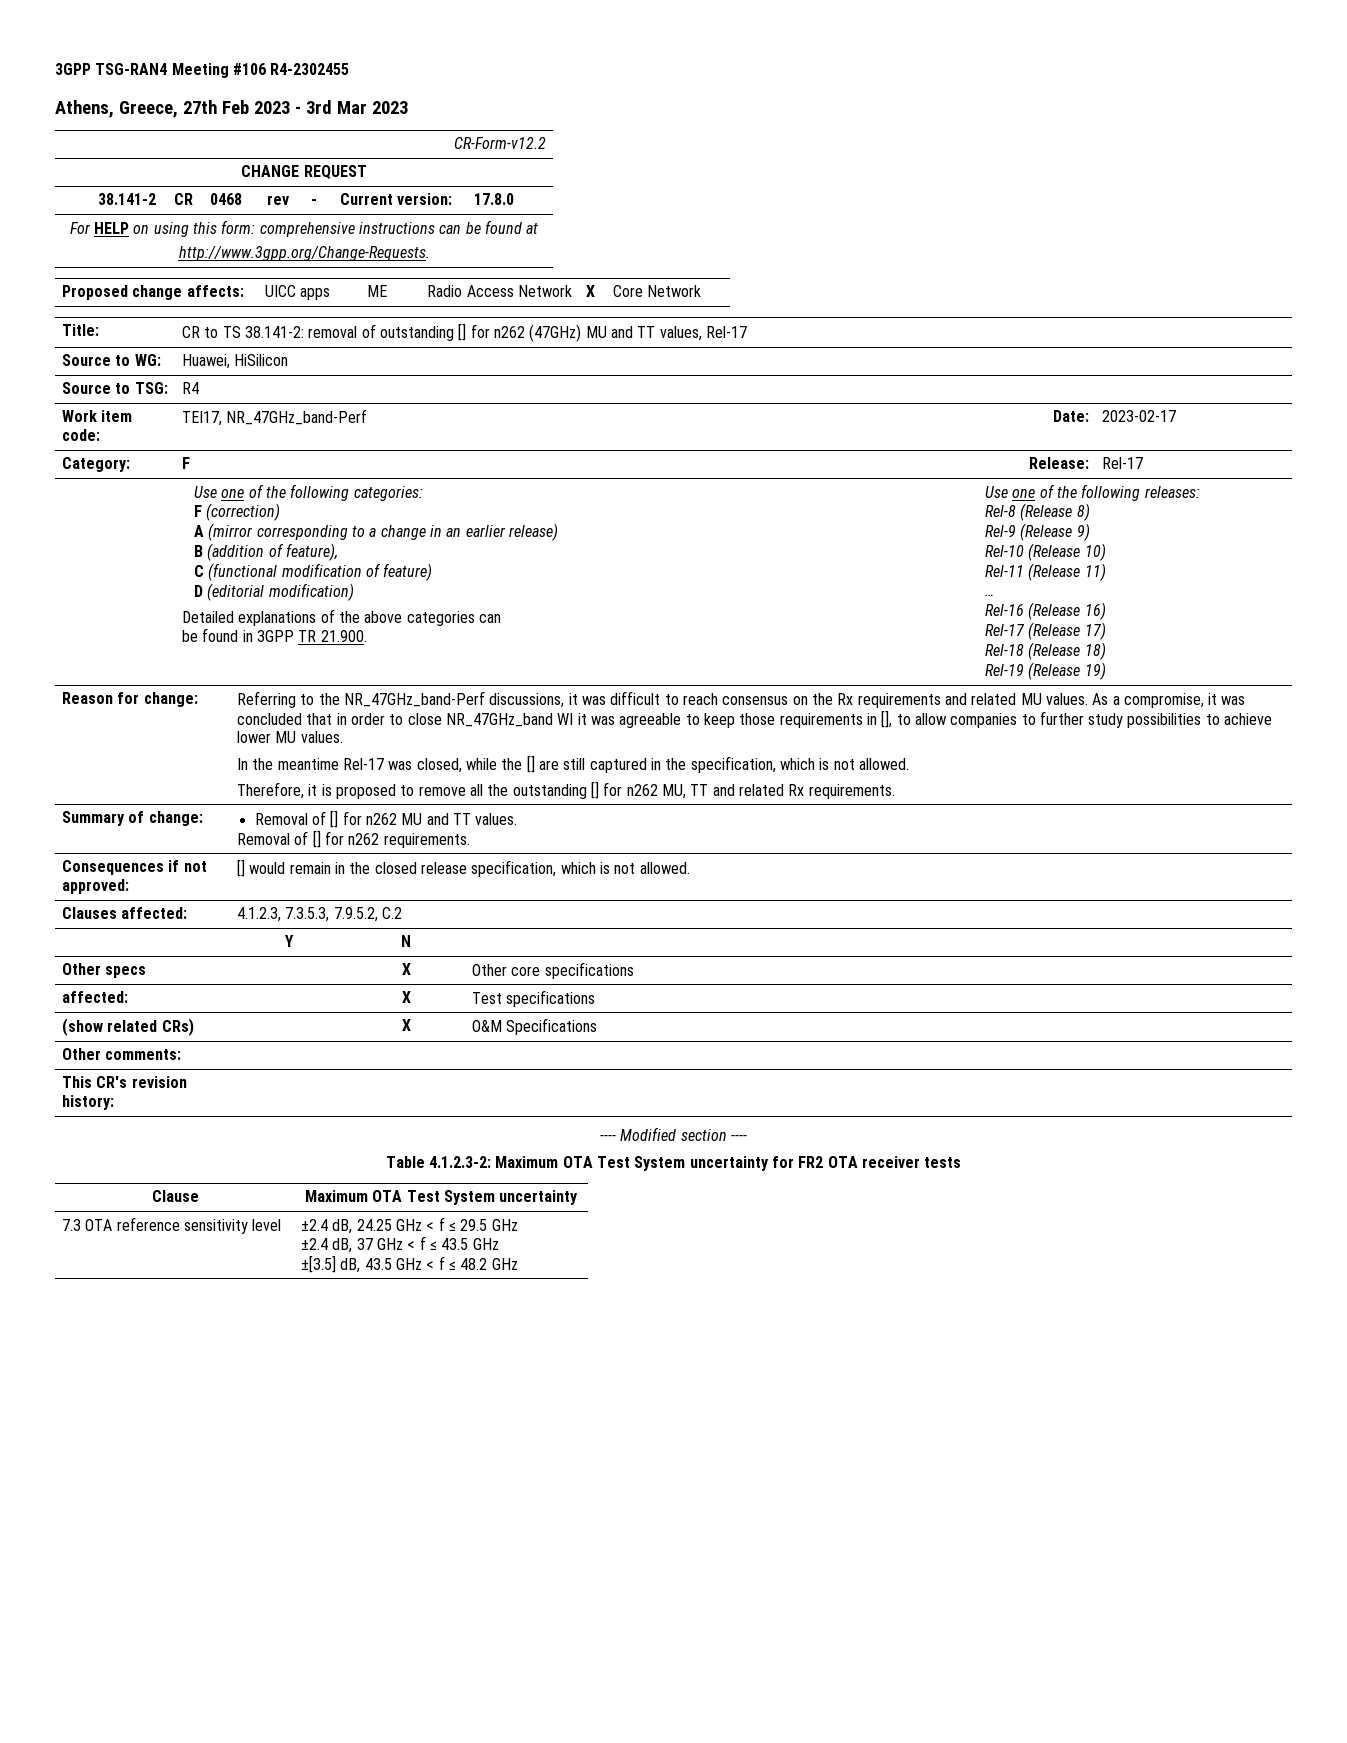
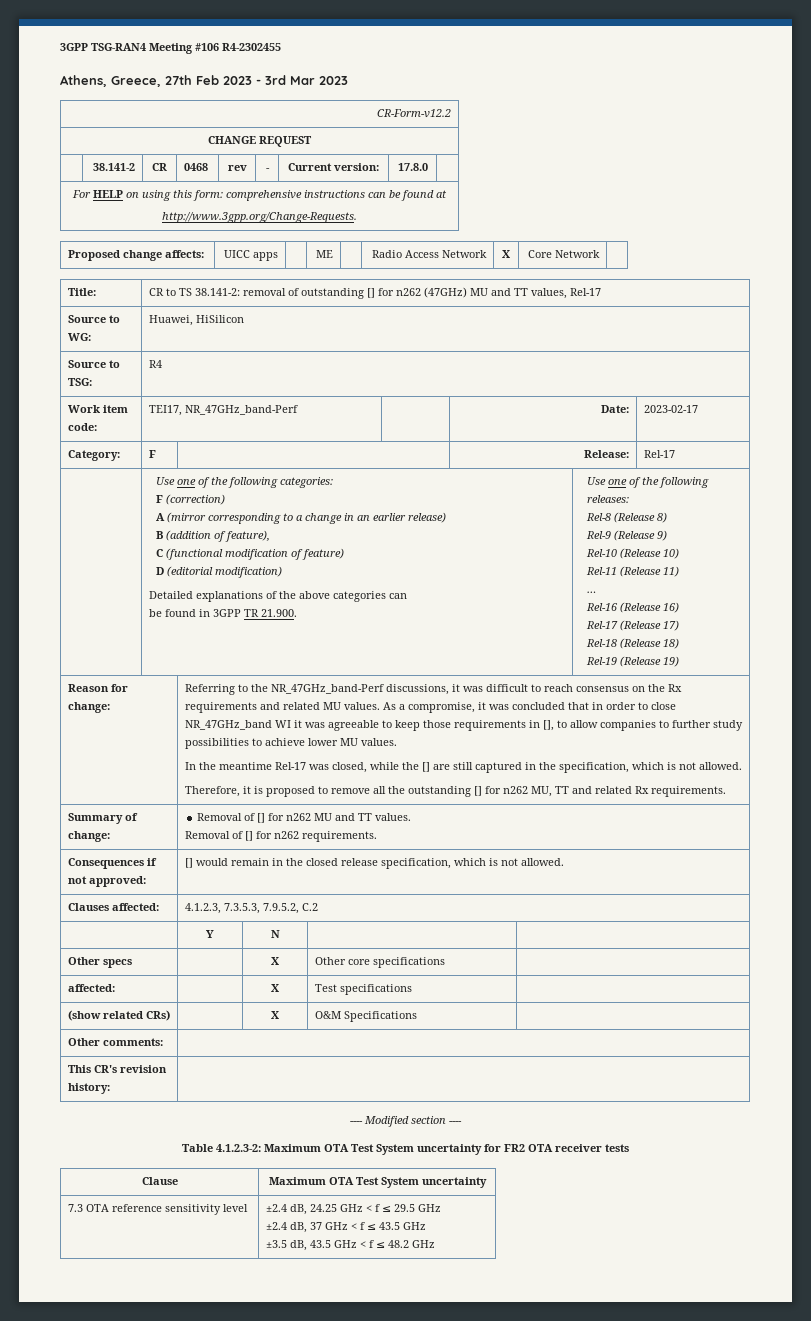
  7.3 OTA reference sensitivity level | ±2.4 dB, 24.25 GHz < f ≤ 29.5 GHz
  ±2.4 dB, 37 GHz < f ≤ 43.5 GHz
- ±[3.5] dB, 43.5 GHz < f ≤ 48.2 GHz
+ ±3.5 dB, 43.5 GHz < f ≤ 48.2 GHz

